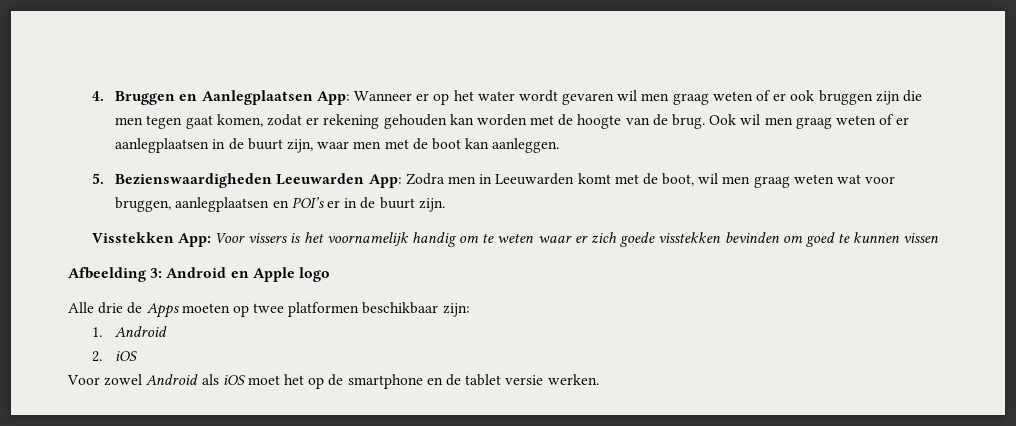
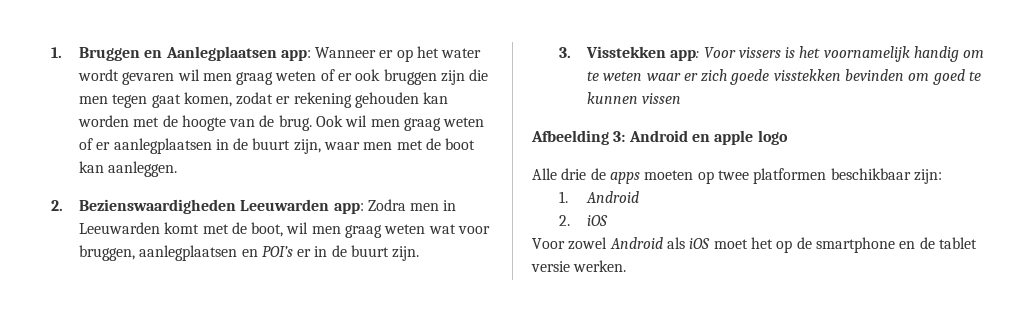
- 4. Bruggen en Aanlegplaatsen App: Wanneer er op het water wordt gevaren wil men graag weten of er ook bruggen zijn die men tegen gaat komen, zodat er rekening gehouden kan worden met de hoogte van de brug.
+ 1. Bruggen en Aanlegplaatsen app: Wanneer er op het water wordt gevaren wil men graag weten of er ook bruggen zijn die men tegen gaat komen, zodat er rekening gehouden kan worden met de hoogte van de brug.
- 5. Bezienswaardigheden Leeuwarden App: Zodra men in Leeuwarden komt met de boot, wil men graag weten wat voor bruggen, aanlegplaatsen en POI’s er in de buurt zijn.
+ 2. Bezienswaardigheden Leeuwarden app: Zodra men in Leeuwarden komt met de boot, wil men graag weten wat voor bruggen, aanlegplaatsen en POI’s er in de buurt zijn.
- Visstekken App: Voor vissers is het voornamelijk handig om te weten waar er zich goede visstekken bevinden om goed te kunnen vissen
+ 3. Visstekken app: Voor vissers is het voornamelijk handig om te weten waar er zich goede visstekken bevinden om goed te kunnen vissen
- Afbeelding 3: Android en Apple logo
+ Afbeelding 3: Android en apple logo
- Alle drie de Apps moeten op twee platformen beschikbaar zijn:
+ Alle drie de apps moeten op twee platformen beschikbaar zijn:

